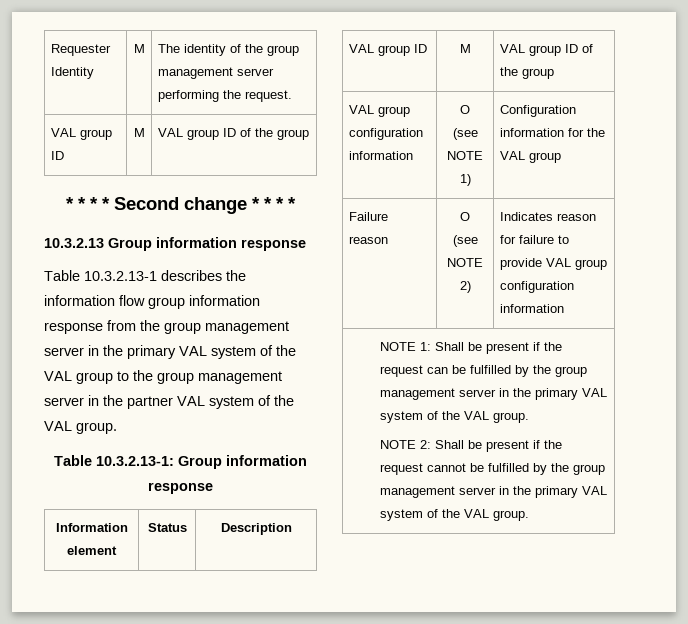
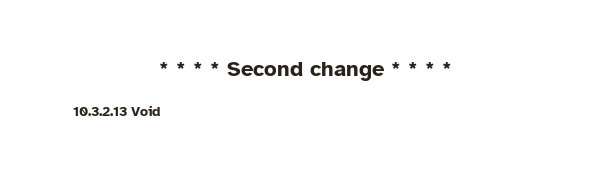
- Requester Identity | M | The identity of the group management server performing the request.
- VAL group ID | M | VAL group ID of the group
- 10.3.2.13 Group information response
- Table 10.3.2.13-1 describes the information flow group information response from the group management server in the primary VAL system of the VAL group to the group management server in the partner VAL system of the VAL group.
- Table 10.3.2.13-1: Group information response
- Information element | Status | Description
- VAL group ID | M | VAL group ID of the group
- VAL group configuration information | O
- (see NOTE 1) | Configuration information for the VAL group
- Failure reason | O
- (see NOTE 2) | Indicates reason for failure to provide VAL group configuration information
- NOTE 1: Shall be present if the request can be fulfilled by the group management server in the primary VAL system of the VAL group.
- NOTE 2: Shall be present if the request cannot be fulfilled by the group management server in the primary VAL system of the VAL group.
+ 10.3.2.13 Void

